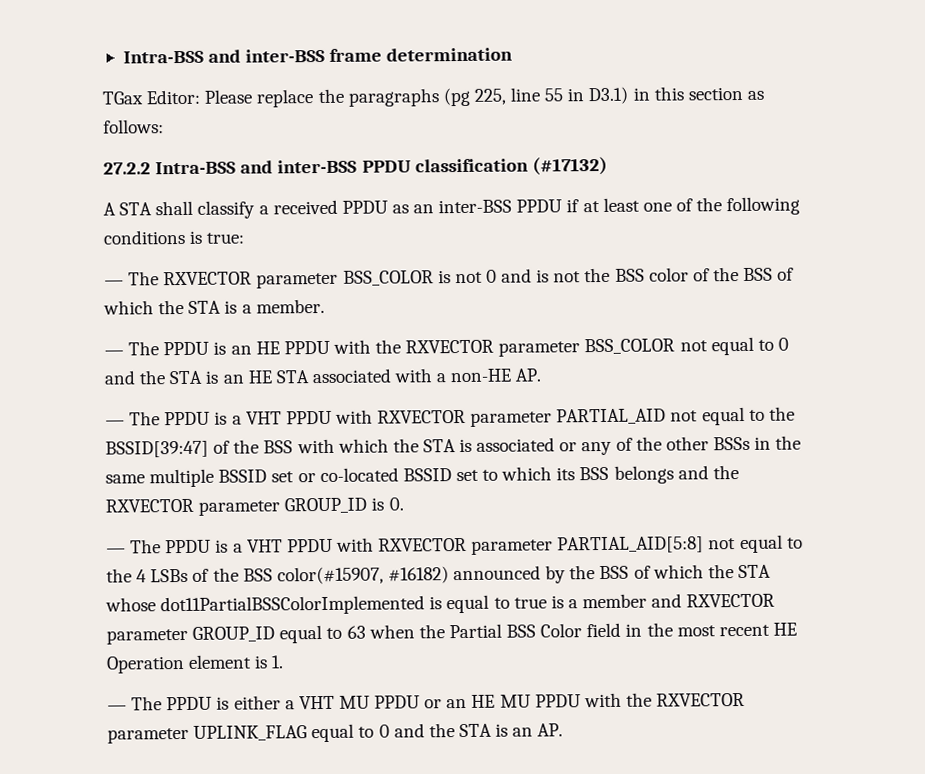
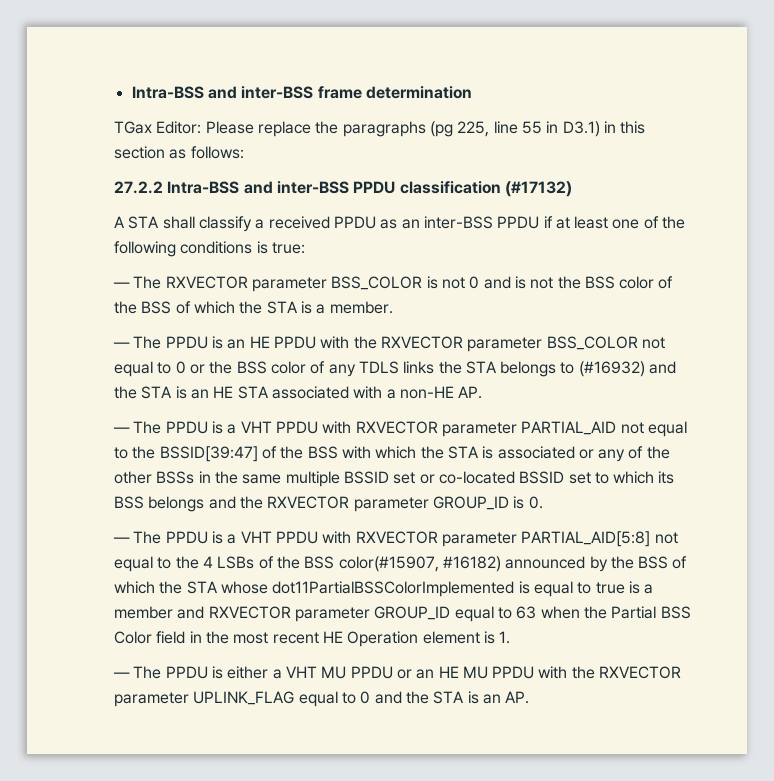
- — The PPDU is an HE PPDU with the RXVECTOR parameter BSS_COLOR not equal to 0 and the STA is an HE STA associated with a non-HE AP.
+ — The PPDU is an HE PPDU with the RXVECTOR parameter BSS_COLOR not equal to 0 or the BSS color of any TDLS links the STA belongs to (#16932) and the STA is an HE STA associated with a non-HE AP.

